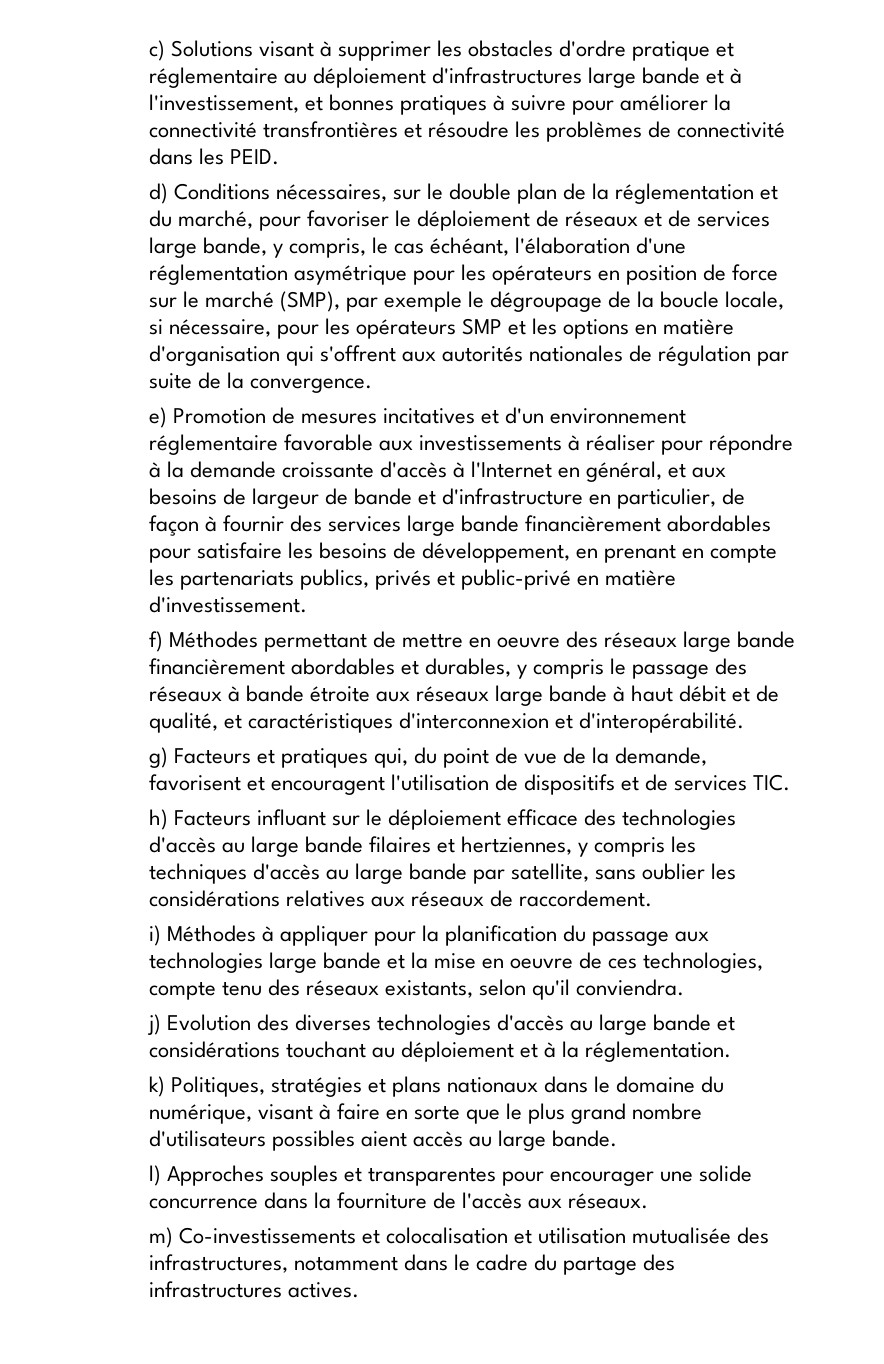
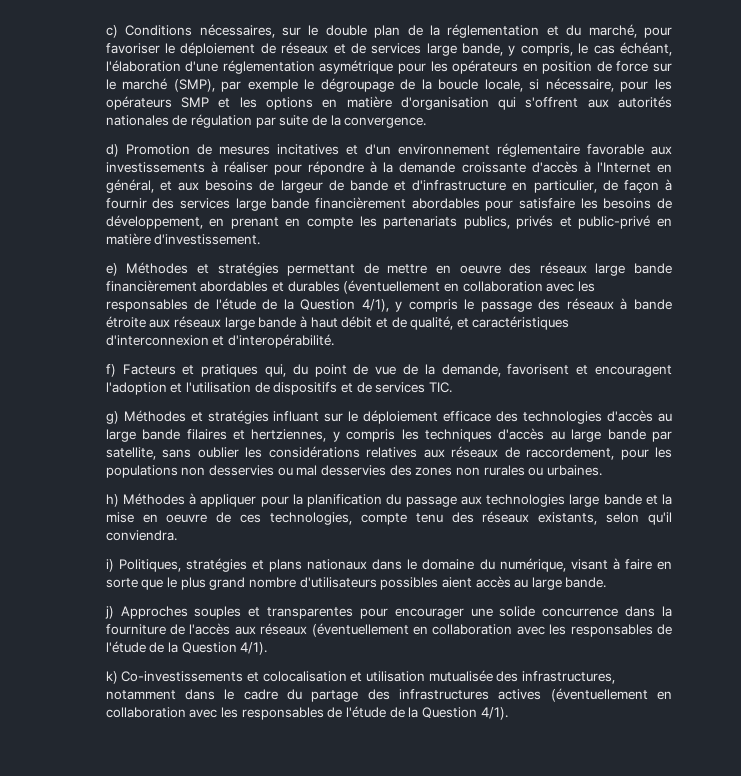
- c) Solutions visant à supprimer les obstacles d'ordre pratique et réglementaire au déploiement d'infrastructures large bande et à l'investissement, et bonnes pratiques à suivre pour améliorer la connectivité transfrontières et résoudre les problèmes de connectivité dans les PEID.
- d) Conditions nécessaires, sur le double plan de la réglementation et du marché, pour favoriser le déploiement de réseaux et de services large bande, y compris, le cas échéant, l'élaboration d'une réglementation asymétrique pour les opérateurs en position de force sur le marché (SMP), par exemple le dégroupage de la boucle locale, si nécessaire, pour les opérateurs SMP et les options en matière d'organisation qui s'offrent aux autorités nationales de régulation par suite de la convergence.
+ c) Conditions nécessaires, sur le double plan de la réglementation et du marché, pour favoriser le déploiement de réseaux et de services large bande, y compris, le cas échéant, l'élaboration d'une réglementation asymétrique pour les opérateurs en position de force sur le marché (SMP), par exemple le dégroupage de la boucle locale, si nécessaire, pour les opérateurs SMP et les options en matière d'organisation qui s'offrent aux autorités nationales de régulation par suite de la convergence.
- e) Promotion de mesures incitatives et d'un environnement réglementaire favorable aux investissements à réaliser pour répondre à la demande croissante d'accès à l'Internet en général, et aux besoins de largeur de bande et d'infrastructure en particulier, de façon à fournir des services large bande financièrement abordables pour satisfaire les besoins de développement, en prenant en compte les partenariats publics, privés et public-privé en matière d'investissement.
+ d) Promotion de mesures incitatives et d'un environnement réglementaire favorable aux investissements à réaliser pour répondre à la demande croissante d'accès à l'Internet en général, et aux besoins de largeur de bande et d'infrastructure en particulier, de façon à fournir des services large bande financièrement abordables pour satisfaire les besoins de développement, en prenant en compte les partenariats publics, privés et public-privé en matière d'investissement.
- f) Méthodes permettant de mettre en oeuvre des réseaux large bande financièrement abordables et durables, y compris le passage des réseaux à bande étroite aux réseaux large bande à haut débit et de qualité, et caractéristiques d'interconnexion et d'interopérabilité.
+ e) Méthodes et stratégies permettant de mettre en oeuvre des réseaux large bande financièrement abordables et durables (éventuellement en collaboration avec les responsables de l'étude de la Question 4/1), y compris le passage des réseaux à bande étroite aux réseaux large bande à haut débit et de qualité, et caractéristiques d'interconnexion et d'interopérabilité.
- g) Facteurs et pratiques qui, du point de vue de la demande, favorisent et encouragent l'utilisation de dispositifs et de services TIC.
+ f) Facteurs et pratiques qui, du point de vue de la demande, favorisent et encouragent l'adoption et l'utilisation de dispositifs et de services TIC.
- h) Facteurs influant sur le déploiement efficace des technologies d'accès au large bande filaires et hertziennes, y compris les techniques d'accès au large bande par satellite, sans oublier les considérations relatives aux réseaux de raccordement.
- i) Méthodes à appliquer pour la planification du passage aux technologies large bande et la mise en oeuvre de ces technologies, compte tenu des réseaux existants, selon qu'il conviendra.
+ g) Méthodes et stratégies influant sur le déploiement efficace des technologies d'accès au large bande filaires et hertziennes, y compris les techniques d'accès au large bande par satellite, sans oublier les considérations relatives aux réseaux de raccordement, pour les populations non desservies ou mal desservies des zones non rurales ou urbaines.
+ h) Méthodes à appliquer pour la planification du passage aux technologies large bande et la mise en oeuvre de ces technologies, compte tenu des réseaux existants, selon qu'il conviendra.
- j) Evolution des diverses technologies d'accès au large bande et considérations touchant au déploiement et à la réglementation.
- k) Politiques, stratégies et plans nationaux dans le domaine du numérique, visant à faire en sorte que le plus grand nombre d'utilisateurs possibles aient accès au large bande.
+ i) Politiques, stratégies et plans nationaux dans le domaine du numérique, visant à faire en sorte que le plus grand nombre d'utilisateurs possibles aient accès au large bande.
- l) Approches souples et transparentes pour encourager une solide concurrence dans la fourniture de l'accès aux réseaux.
- m) Co-investissements et colocalisation et utilisation mutualisée des infrastructures, notamment dans le cadre du partage des infrastructures actives.
+ j) Approches souples et transparentes pour encourager une solide concurrence dans la fourniture de l'accès aux réseaux (éventuellement en collaboration avec les responsables de l'étude de la Question 4/1).
+ k) Co-investissements et colocalisation et utilisation mutualisée des infrastructures, notamment dans le cadre du partage des infrastructures actives (éventuellement en collaboration avec les responsables de l'étude de la Question 4/1).

